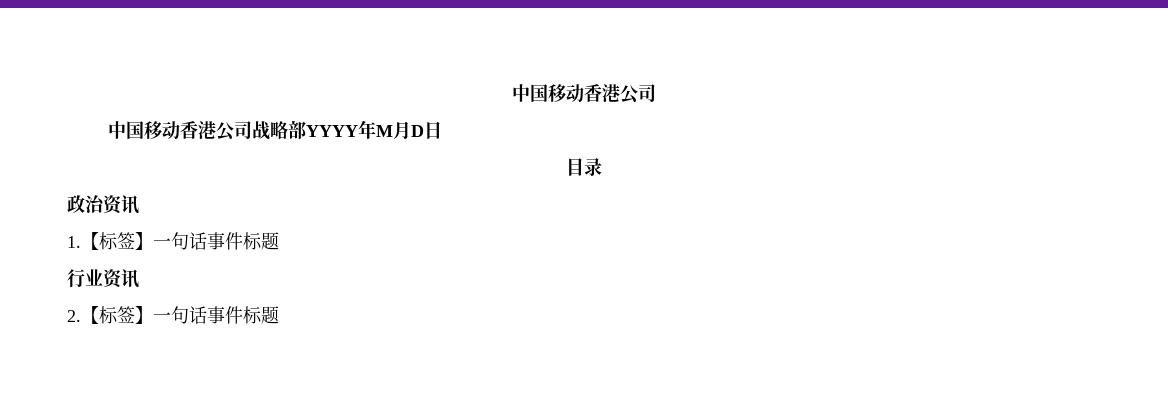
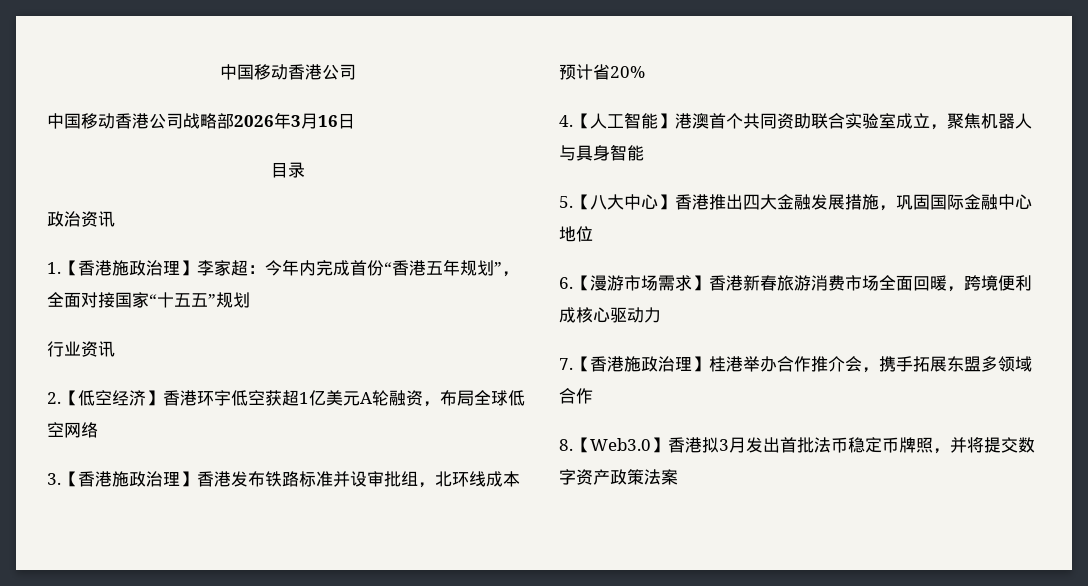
- 中国移动香港公司战略部YYYY年M月D日
+ 中国移动香港公司战略部2026年3月16日
- 1.【标签】一句话事件标题
+ 1.【香港施政治理】李家超：今年内完成首份“香港五年规划”，全面对接国家“十五五”规划
  行业资讯
- 2.【标签】一句话事件标题
+ 2.【低空经济】香港环宇低空获超1亿美元A轮融资，布局全球低空网络
+ 3.【香港施政治理】香港发布铁路标准并设审批组，北环线成本预计省20%
+ 4.【人工智能】港澳首个共同资助联合实验室成立，聚焦机器人与具身智能
+ 5.【八大中心】香港推出四大金融发展措施，巩固国际金融中心地位
+ 6.【漫游市场需求】香港新春旅游消费市场全面回暖，跨境便利成核心驱动力
+ 7.【香港施政治理】桂港举办合作推介会，携手拓展东盟多领域合作
+ 8.【Web3.0】香港拟3月发出首批法币稳定币牌照，并将提交数字资产政策法案

